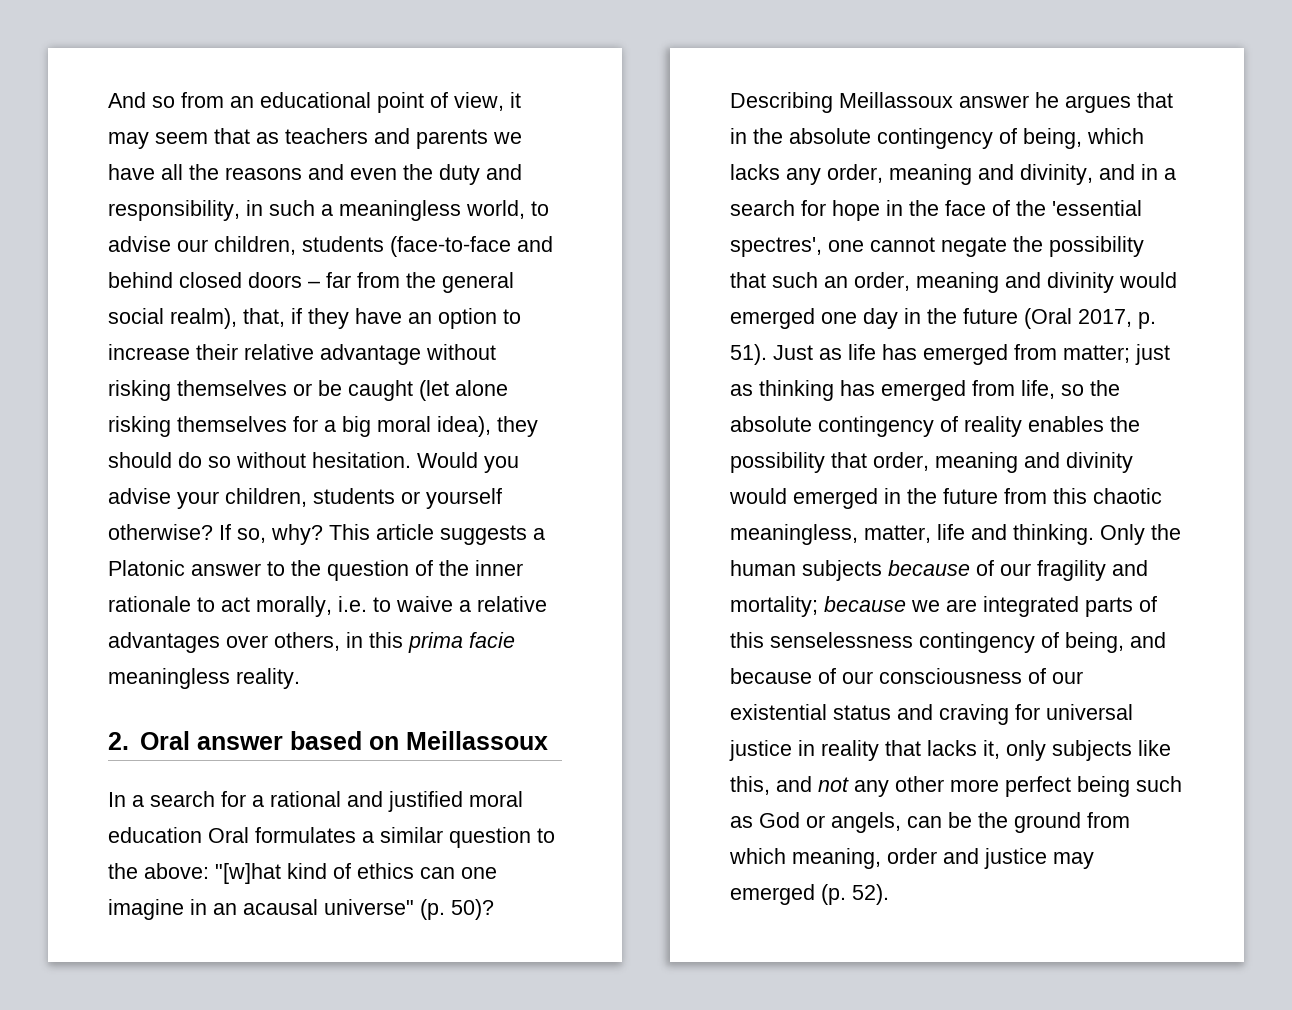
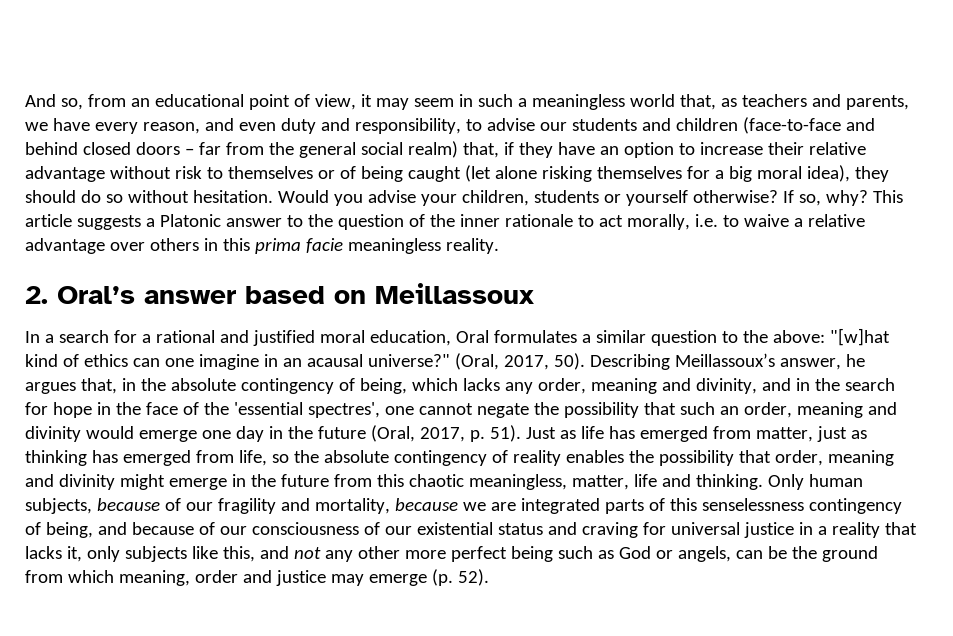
- And so from an educational point of view, it may seem that as teachers and parents we have all the reasons and even the duty and responsibility, in such a meaningless world, to advise our children, students (face-to-face and behind closed doors – far from the general social realm), that, if they have an option to increase their relative advantage without risking themselves or be caught (let alone risking themselves for a big moral idea), they should do so without hesitation.
+ And so, from an educational point of view, it may seem in such a meaningless world that, as teachers and parents, we have every reason, and even duty and responsibility, to advise our students and children (face-to-face and behind closed doors – far from the general social realm) that, if they have an option to increase their relative advantage without risk to themselves or of being caught (let alone risking themselves for a big moral idea), they should do so without hesitation.
- This article suggests a Platonic answer to the question of the inner rationale to act morally, i.e. to waive a relative advantages over others, in this prima facie meaningless reality.
+ This article suggests a Platonic answer to the question of the inner rationale to act morally, i.e. to waive a relative advantage over others in this prima facie meaningless reality.
- 2. Oral answer based on Meillassoux
+ 2. Oral’s answer based on Meillassoux
- In a search for a rational and justified moral education Oral formulates a similar question to the above:
+ In a search for a rational and justified moral education, Oral formulates a similar question to the above:
- "[w]hat kind of ethics can one imagine in an acausal universe" (p. 50)? Describing Meillassoux answer he argues that in the absolute contingency of being, which lacks any order, meaning and divinity, and in a search for hope in the face of the 'essential spectres', one cannot negate the possibility that such an order, meaning and divinity would emerged one day in the future (Oral 2017, p. 51).
+ "[w]hat kind of ethics can one imagine in an acausal universe?" (Oral, 2017, 50). Describing Meillassoux’s answer, he argues that, in the absolute contingency of being, which lacks any order, meaning and divinity, and in the search for hope in the face of the 'essential spectres', one cannot negate the possibility that such an order, meaning and divinity would emerge one day in the future (Oral, 2017, p. 51).
- Just as life has emerged from matter; just as thinking has emerged from life, so the absolute contingency of reality enables the possibility that order, meaning and divinity would emerged in the future from this chaotic meaningless, matter, life and thinking.
+ Just as life has emerged from matter, just as thinking has emerged from life, so the absolute contingency of reality enables the possibility that order, meaning and divinity might emerge in the future from this chaotic meaningless, matter, life and thinking.
- Only the human subjects because of our fragility and mortality; because we are integrated parts of this senselessness contingency of being, and because of our consciousness of our existential status and craving for universal justice in reality that lacks it, only subjects like this, and not any other more perfect being such as God or angels, can be the ground from which meaning, order and justice may emerged (p. 52).
+ Only human subjects, because of our fragility and mortality, because we are integrated parts of this senselessness contingency of being, and because of our consciousness of our existential status and craving for universal justice in a reality that lacks it, only subjects like this, and not any other more perfect being such as God or angels, can be the ground from which meaning, order and justice may emerge (p. 52).

